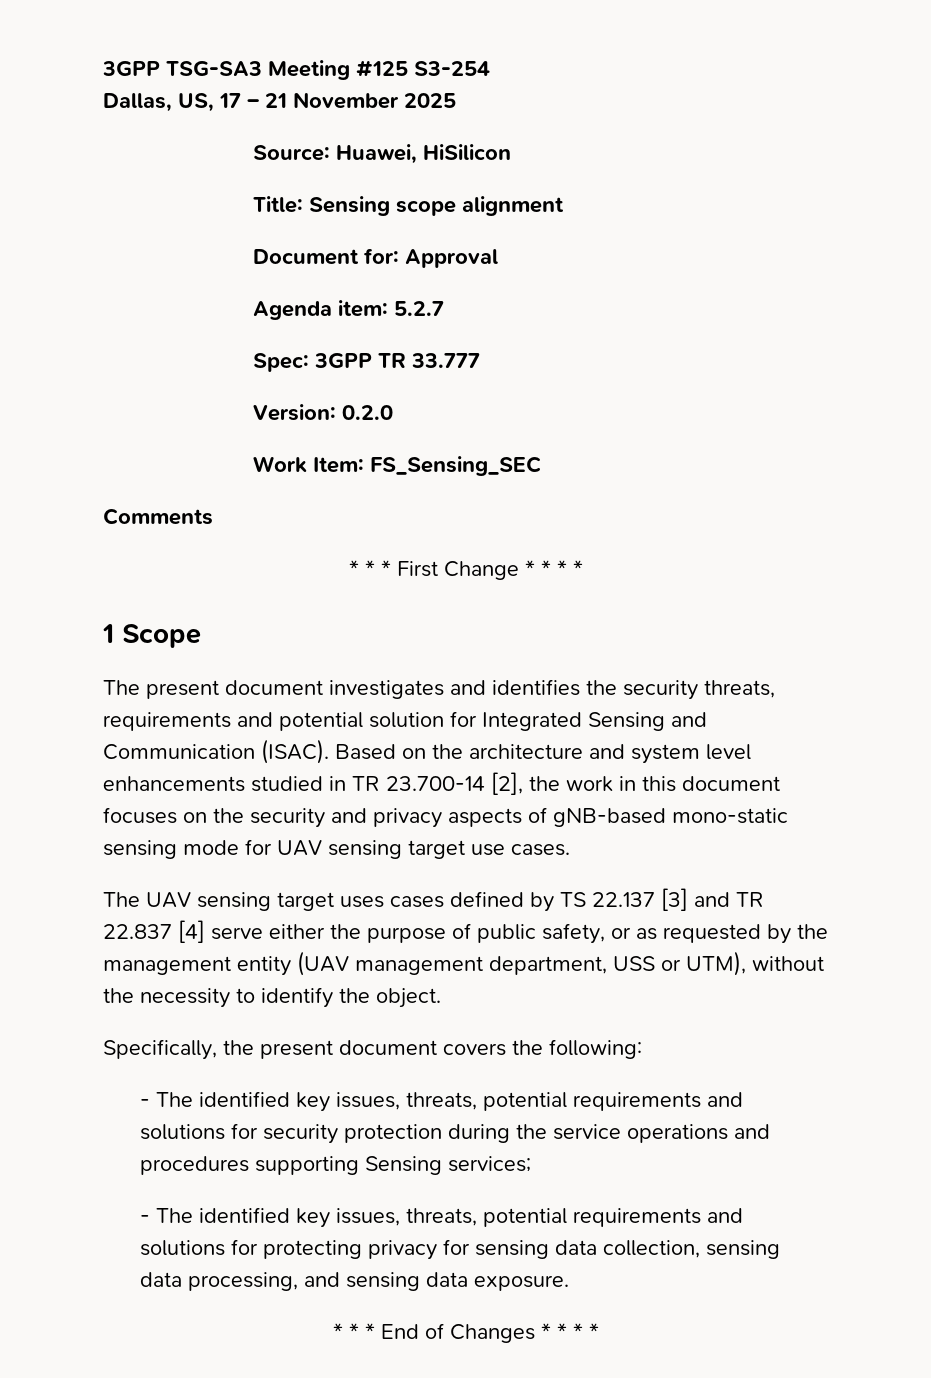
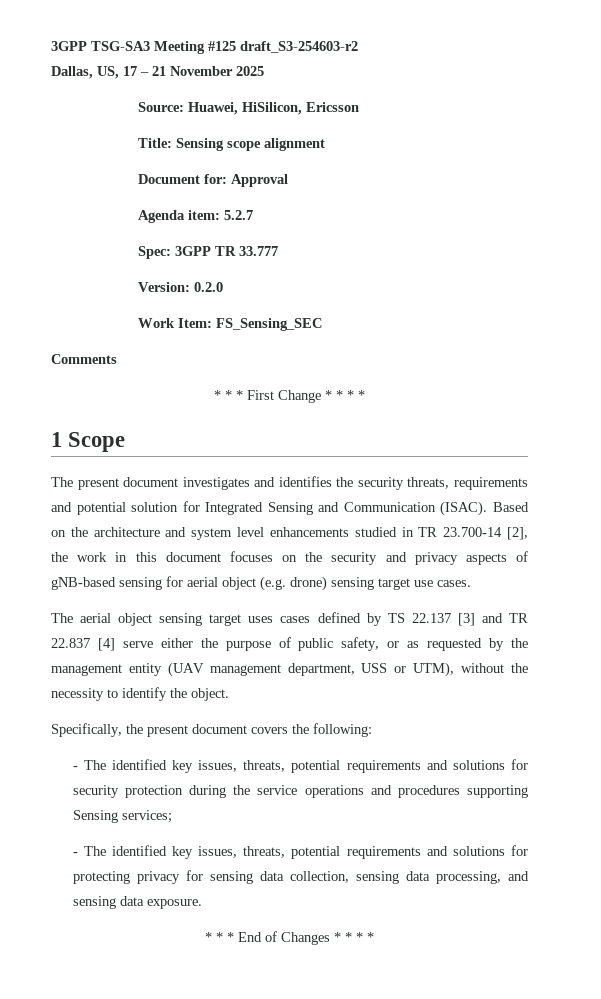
- 3GPP TSG-SA3 Meeting #125 S3-254
+ 3GPP TSG-SA3 Meeting #125 draft_S3-254603-r2
- Source: Huawei, HiSilicon
+ Source: Huawei, HiSilicon, Ericsson
- Based on the architecture and system level enhancements studied in TR 23.700-14 [2], the work in this document focuses on the security and privacy aspects of gNB-based mono-static sensing mode for UAV sensing target use cases.
+ Based on the architecture and system level enhancements studied in TR 23.700-14 [2], the work in this document focuses on the security and privacy aspects of gNB-based sensing for aerial object (e.g. drone) sensing target use cases.
- The UAV sensing target uses cases defined by TS 22.137 [3] and TR 22.837 [4] serve either the purpose of public safety, or as requested by the management entity (UAV management department, USS or UTM), without the necessity to identify the object.
+ The aerial object sensing target uses cases defined by TS 22.137 [3] and TR 22.837 [4] serve either the purpose of public safety, or as requested by the management entity (UAV management department, USS or UTM), without the necessity to identify the object.

